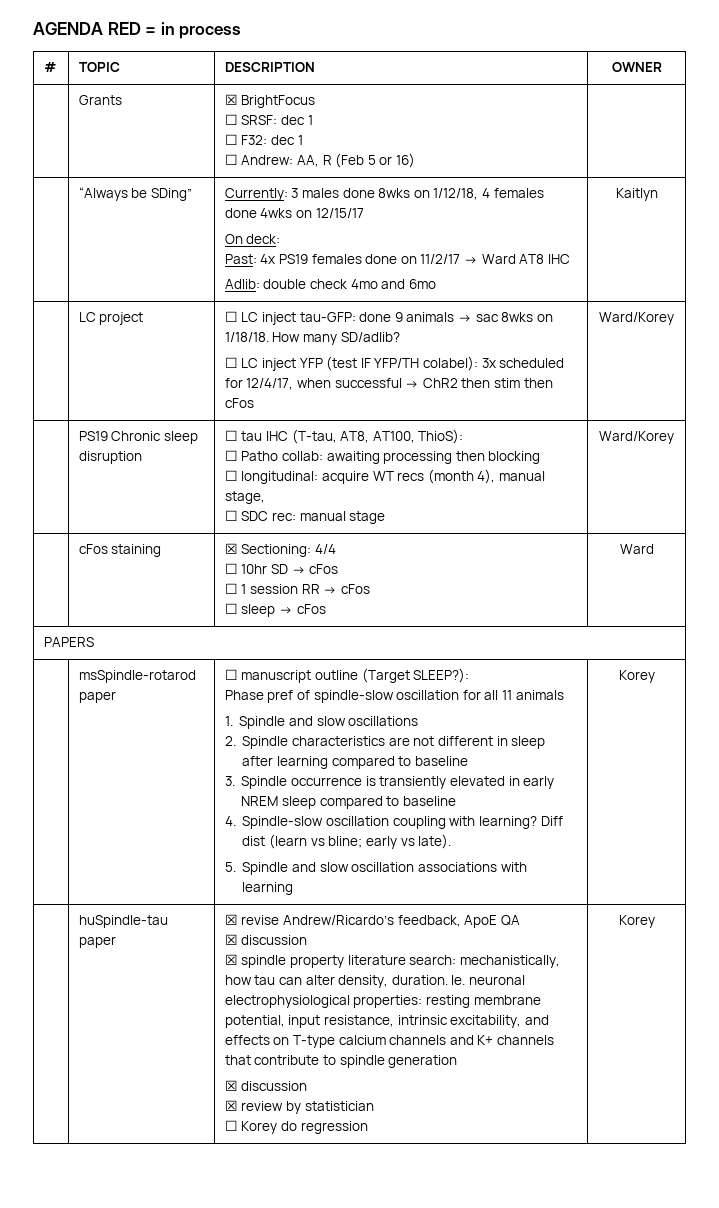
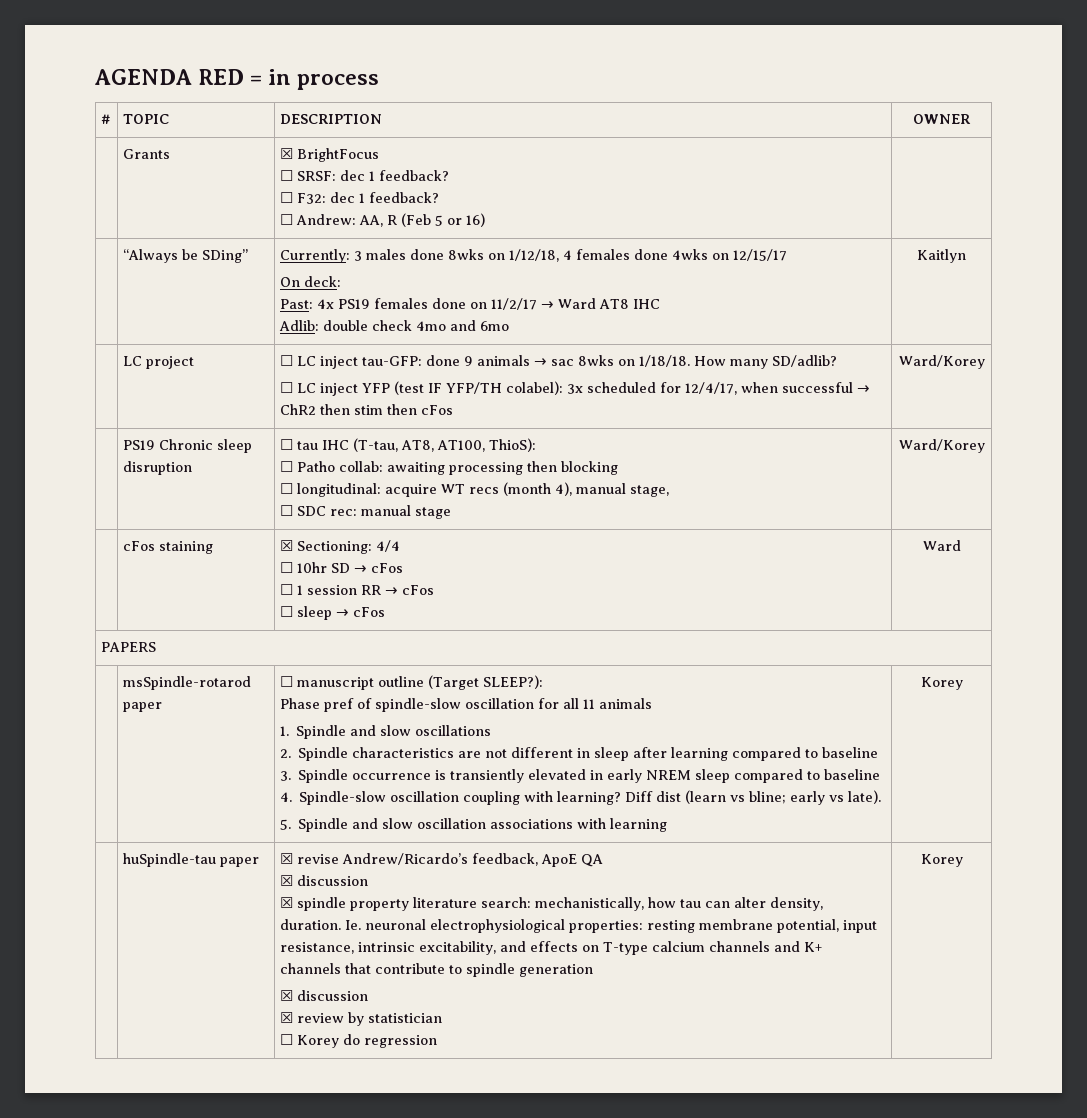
  | Grants | ☒ BrightFocus
- ☐ SRSF: dec 1
- ☐ F32: dec 1
+ ☐ SRSF: dec 1 feedback?
+ ☐ F32: dec 1 feedback?

